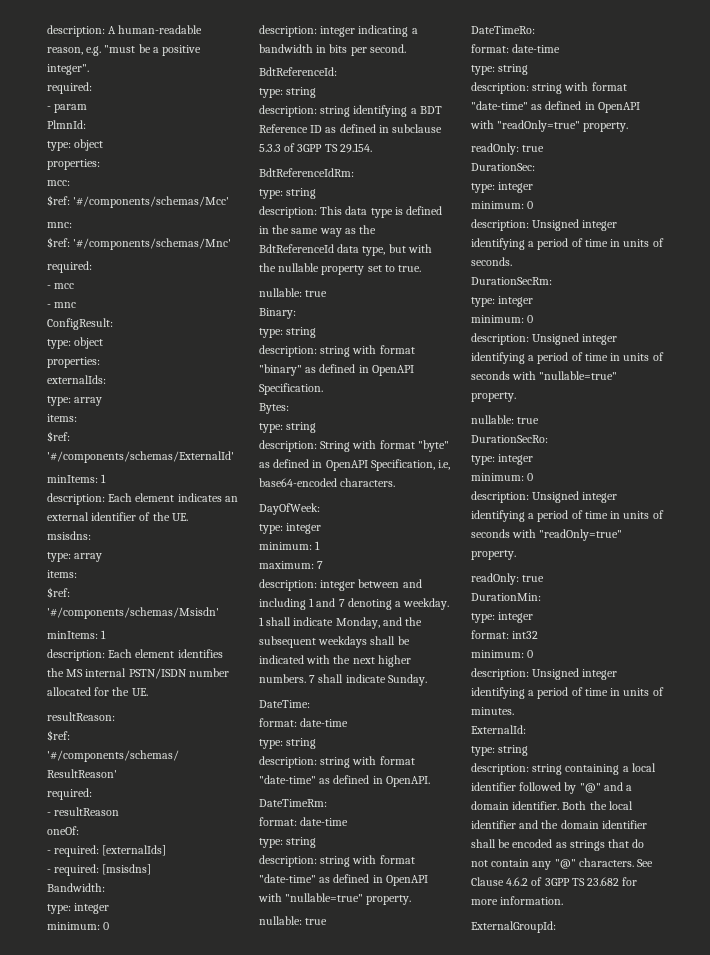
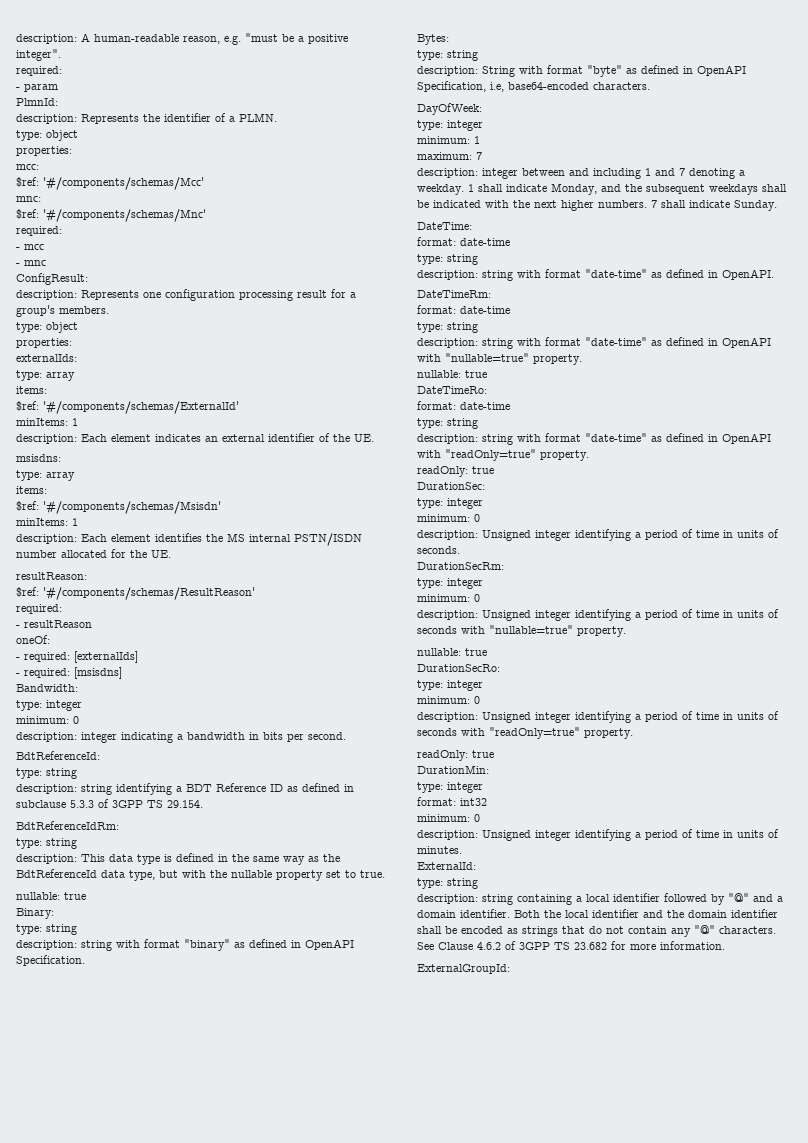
+ description: Represents the identifier of a PLMN.
+ description: Represents one configuration processing result for a group's members.

